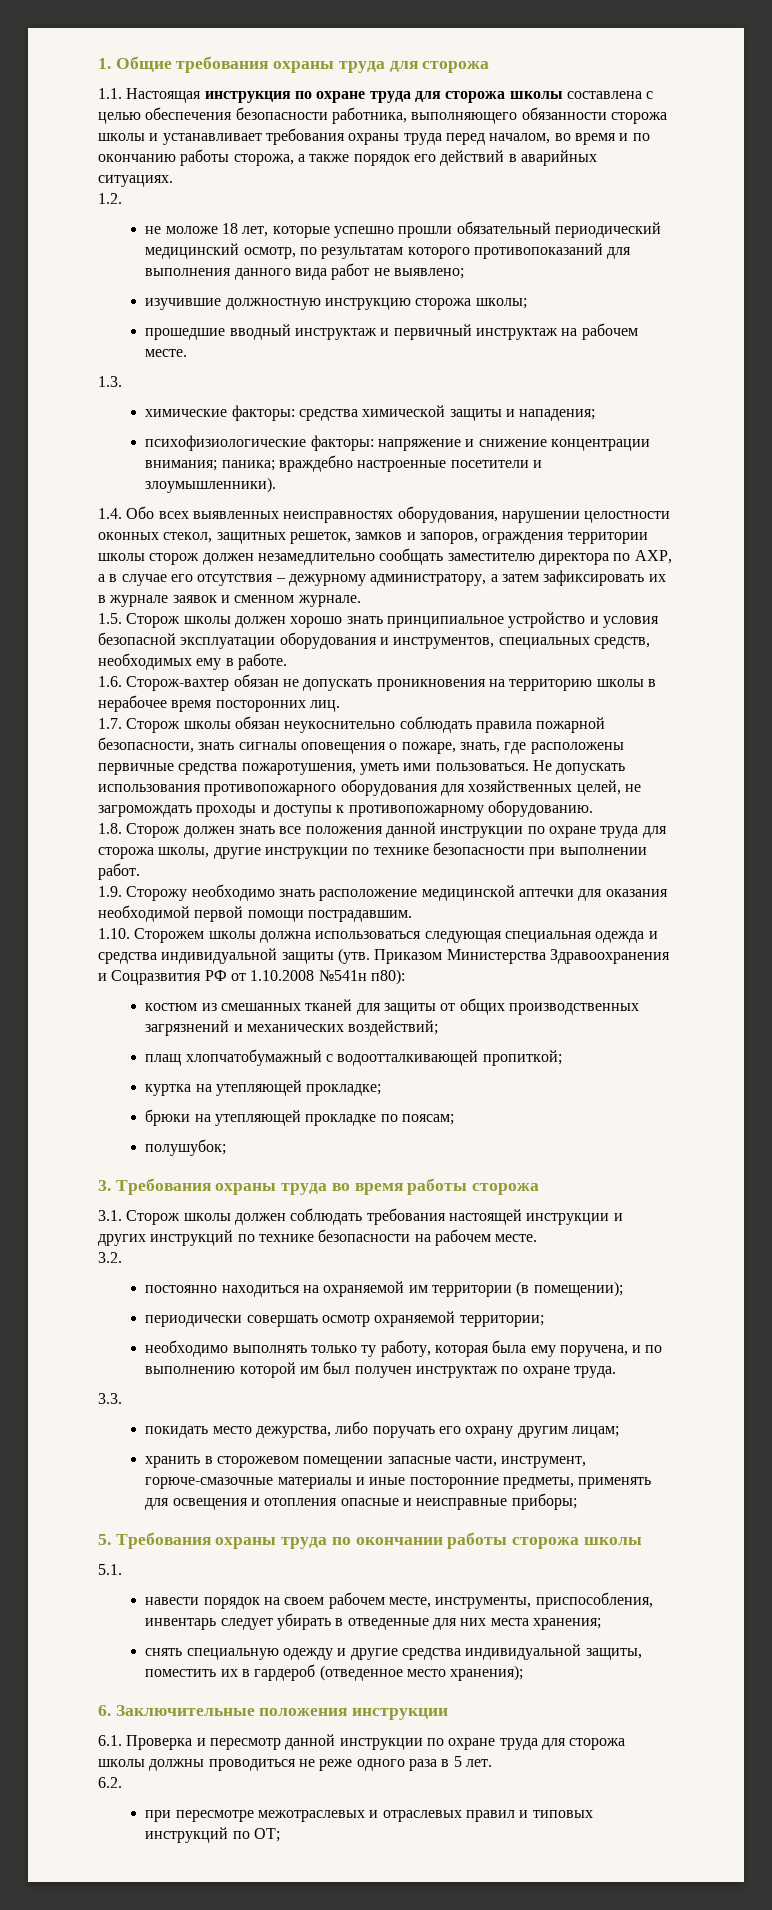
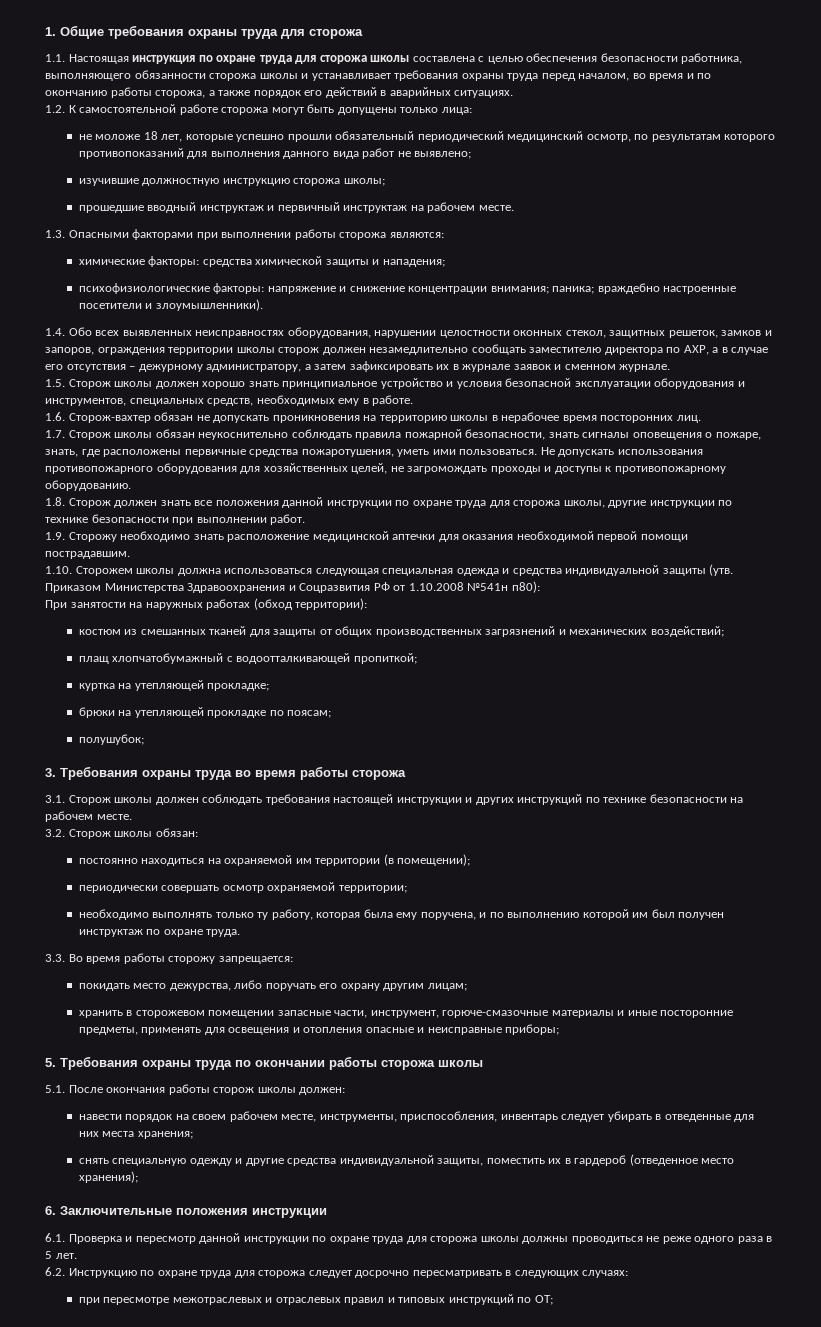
- 1.2.
+ 1.2. К самостоятельной работе сторожа могут быть допущены только лица:
- 1.3.
+ 1.3. Опасными факторами при выполнении работы сторожа являются:
+ При занятости на наружных работах (обход территории):
- 3.2.
+ 3.2. Сторож школы обязан:
- 3.3.
+ 3.3. Во время работы сторожу запрещается:
- 5.1.
+ 5.1. После окончания работы сторож школы должен:
- 6.2.
+ 6.2. Инструкцию по охране труда для сторожа следует досрочно пересматривать в следующих случаях:

